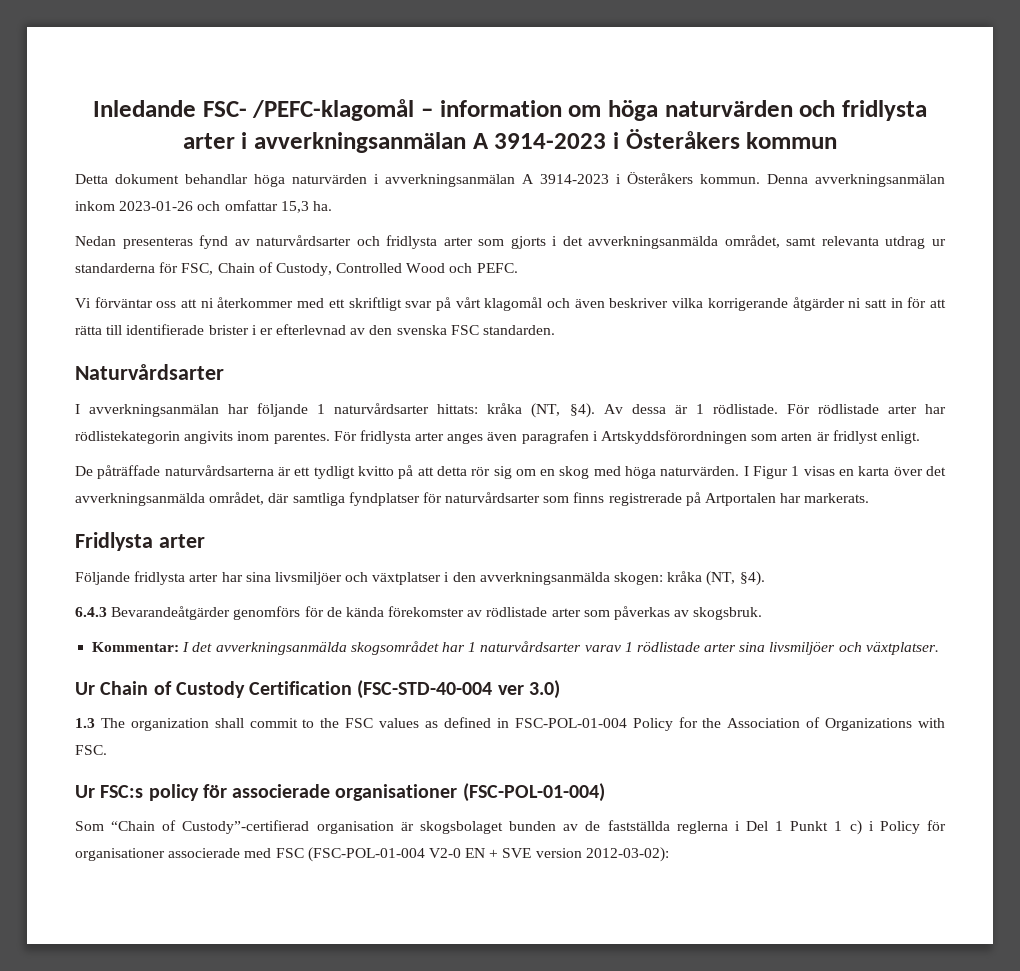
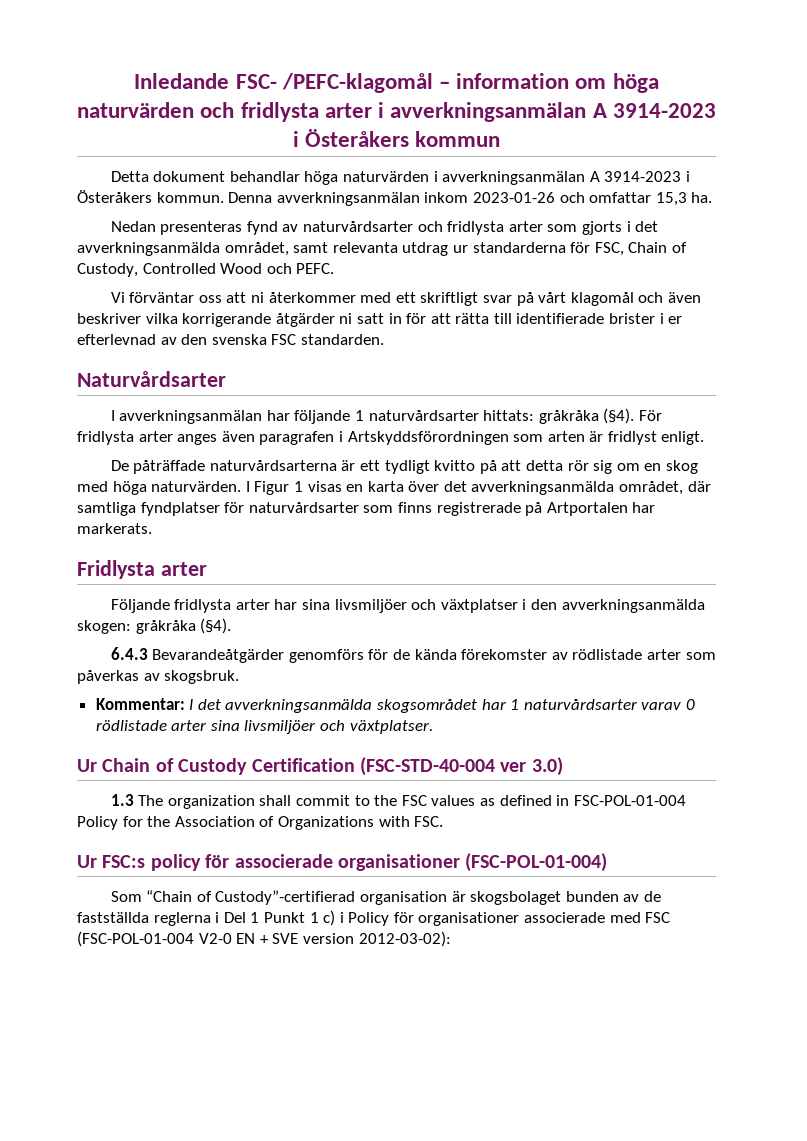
- I avverkningsanmälan har följande 1 naturvårdsarter hittats: kråka (NT, §4). Av dessa är 1 rödlistade. För rödlistade arter har rödlistekategorin angivits inom parentes.
+ I avverkningsanmälan har följande 1 naturvårdsarter hittats: gråkråka (§4).
- Följande fridlysta arter har sina livsmiljöer och växtplatser i den avverkningsanmälda skogen: kråka (NT, §4).
+ Följande fridlysta arter har sina livsmiljöer och växtplatser i den avverkningsanmälda skogen: gråkråka (§4).
- Kommentar: I det avverkningsanmälda skogsområdet har 1 naturvårdsarter varav 1 rödlistade arter sina livsmiljöer och växtplatser.
+ Kommentar: I det avverkningsanmälda skogsområdet har 1 naturvårdsarter varav 0 rödlistade arter sina livsmiljöer och växtplatser.

